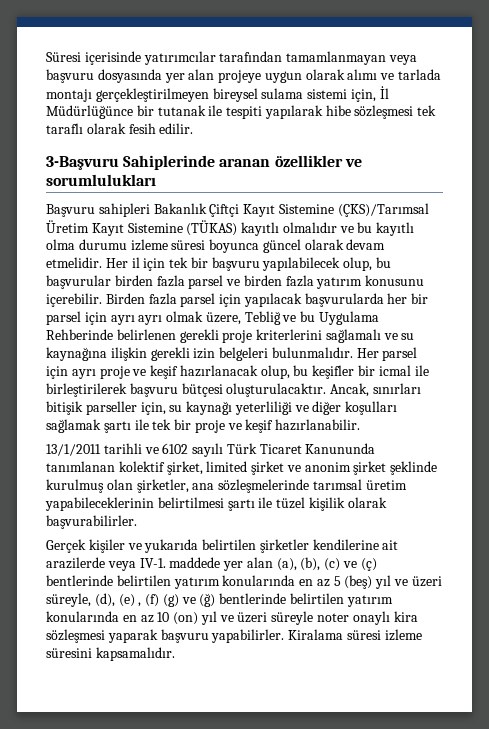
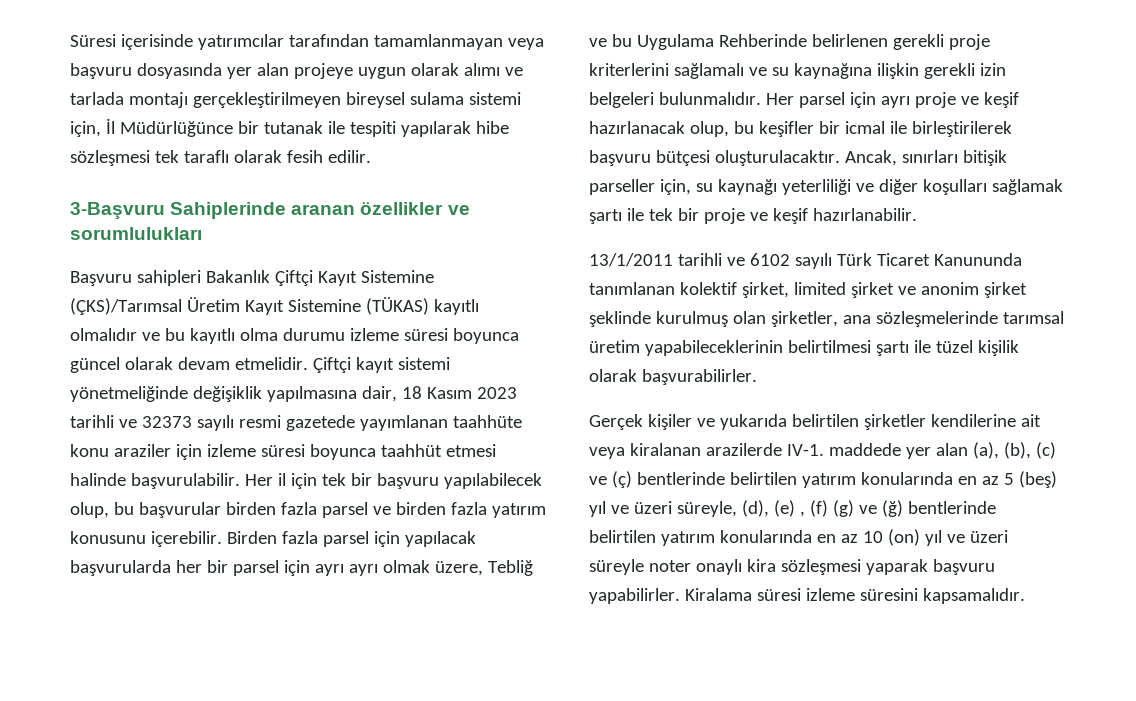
+ Çiftçi kayıt sistemi yönetmeliğinde değişiklik yapılmasına dair, 18 Kasım 2023 tarihli ve 32373 sayılı resmi gazetede yayımlanan taahhüte konu araziler için izleme süresi boyunca taahhüt etmesi halinde başvurulabilir.
- Gerçek kişiler ve yukarıda belirtilen şirketler kendilerine ait arazilerde veya IV-1. maddede yer alan (a), (b), (c) ve (ç) bentlerinde belirtilen yatırım konularında en az 5 (beş) yıl ve üzeri süreyle, (d), (e) , (f) (g) ve (ğ) bentlerinde belirtilen yatırım konularında en az 10 (on) yıl ve üzeri süreyle noter onaylı kira sözleşmesi yaparak başvuru yapabilirler.
+ Gerçek kişiler ve yukarıda belirtilen şirketler kendilerine ait veya kiralanan arazilerde IV-1. maddede yer alan (a), (b), (c) ve (ç) bentlerinde belirtilen yatırım konularında en az 5 (beş) yıl ve üzeri süreyle, (d), (e) , (f) (g) ve (ğ) bentlerinde belirtilen yatırım konularında en az 10 (on) yıl ve üzeri süreyle noter onaylı kira sözleşmesi yaparak başvuru yapabilirler.

